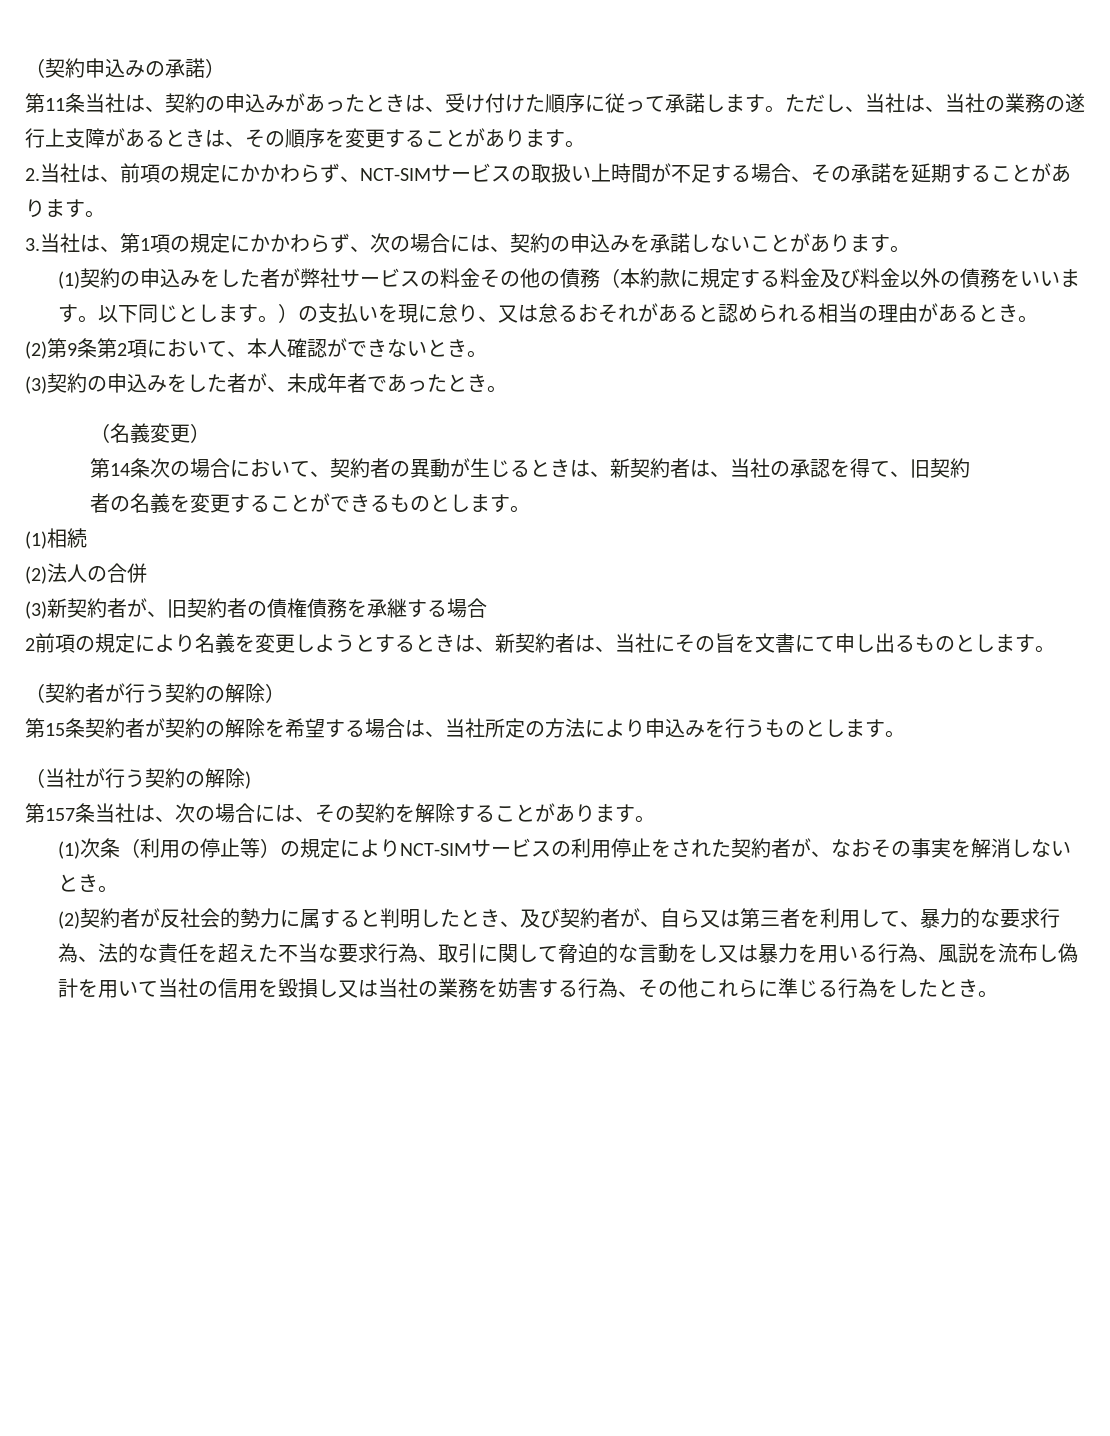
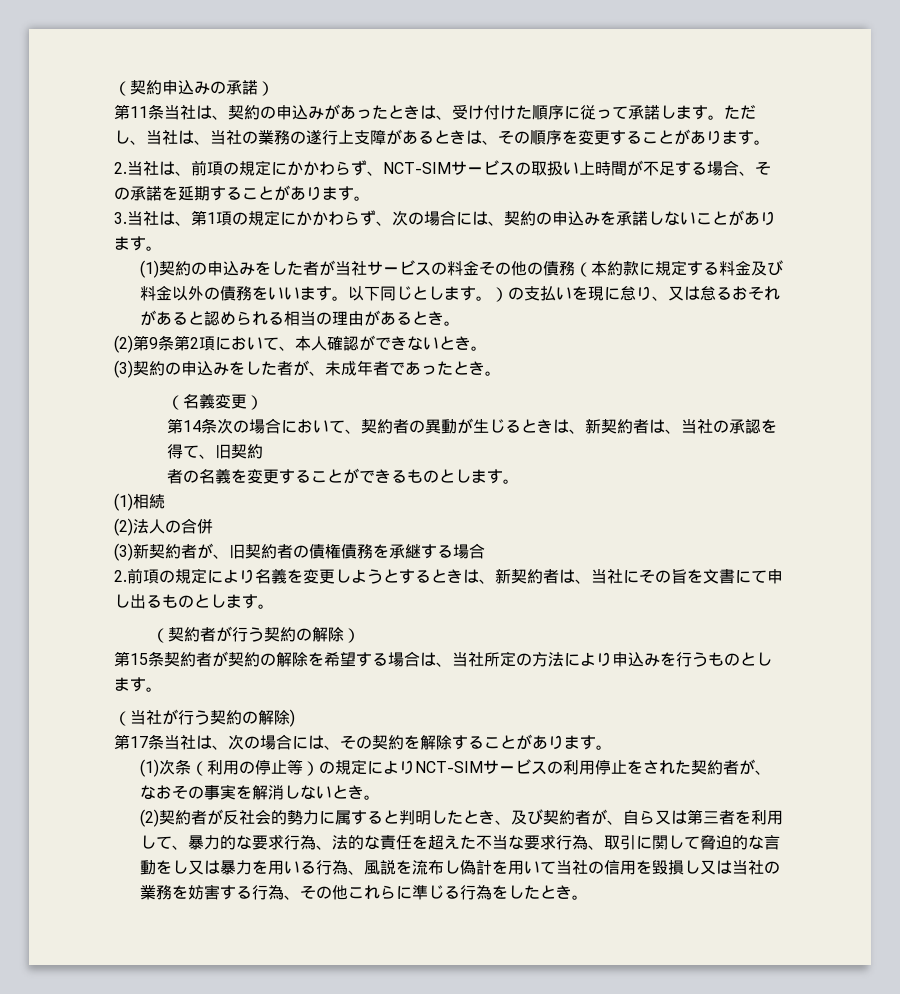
- (1)契約の申込みをした者が弊社サービスの料金その他の債務（本約款に規定する料金及び料金以外の債務をいいます。
+ (1)契約の申込みをした者が当社サービスの料金その他の債務（本約款に規定する料金及び料金以外の債務をいいます。
- 2前項の規定により名義を変更しようとするときは、新契約者は、当社にその旨を文書にて申し出るものとします。
+ 2.前項の規定により名義を変更しようとするときは、新契約者は、当社にその旨を文書にて申し出るものとします。
- 第157条当社は、次の場合には、その契約を解除することがあります。
+ 第17条当社は、次の場合には、その契約を解除することがあります。

